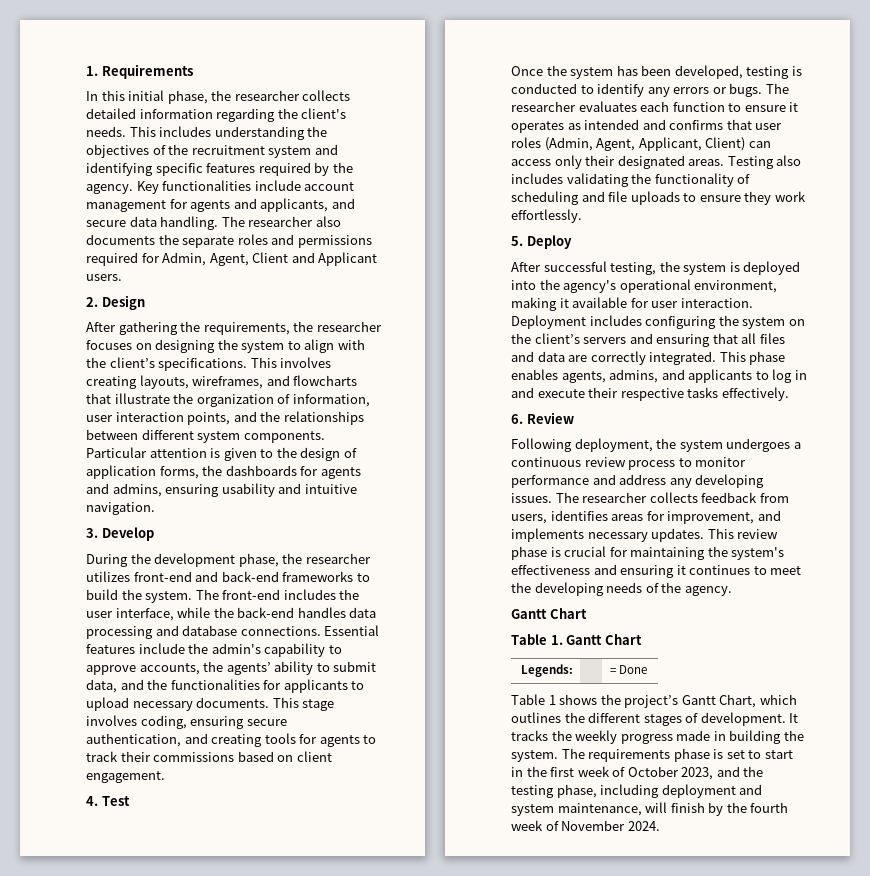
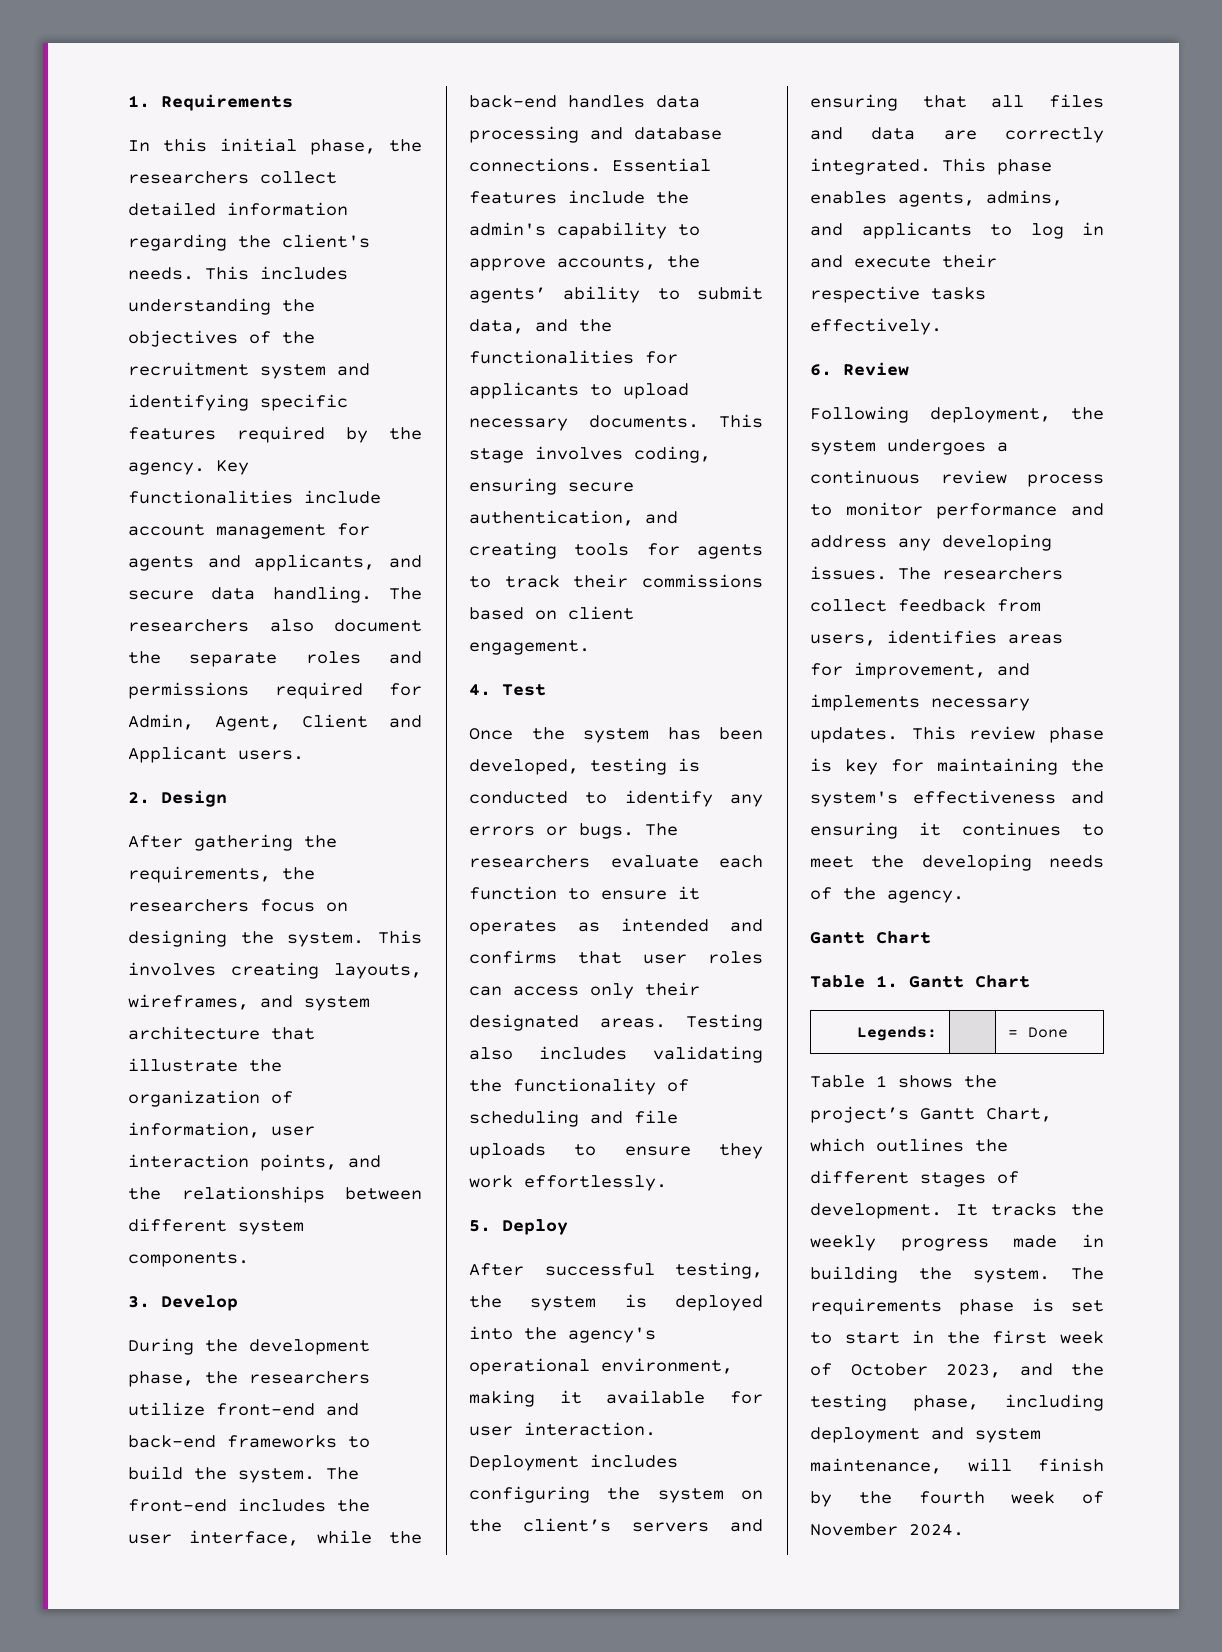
- In this initial phase, the researcher collects detailed information regarding the client's needs.
+ In this initial phase, the researchers collect detailed information regarding the client's needs.
- The researcher also documents the separate roles and permissions required for Admin, Agent, Client and Applicant users.
+ The researchers also document the separate roles and permissions required for Admin, Agent, Client and Applicant users.
- After gathering the requirements, the researcher focuses on designing the system to align with the client’s specifications.
+ After gathering the requirements, the researchers focus on designing the system.
- This involves creating layouts, wireframes, and flowcharts that illustrate the organization of information, user interaction points, and the relationships between different system components. Particular attention is given to the design of application forms, the dashboards for agents and admins, ensuring usability and intuitive navigation.
+ This involves creating layouts, wireframes, and system architecture that illustrate the organization of information, user interaction points, and the relationships between different system components.
- During the development phase, the researcher utilizes front-end and back-end frameworks to build the system.
+ During the development phase, the researchers utilize front-end and back-end frameworks to build the system.
- The researcher evaluates each function to ensure it operates as intended and confirms that user roles (Admin, Agent, Applicant, Client) can access only their designated areas.
+ The researchers evaluate each function to ensure it operates as intended and confirms that user roles can access only their designated areas.
- The researcher collects feedback from users, identifies areas for improvement, and implements necessary updates.
+ The researchers collect feedback from users, identifies areas for improvement, and implements necessary updates.
- This review phase is crucial for maintaining the system's effectiveness and ensuring it continues to meet the developing needs of the agency.
+ This review phase is key for maintaining the system's effectiveness and ensuring it continues to meet the developing needs of the agency.

